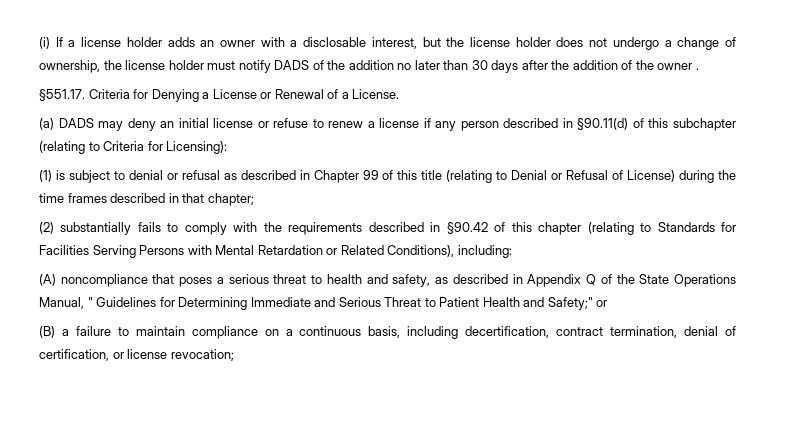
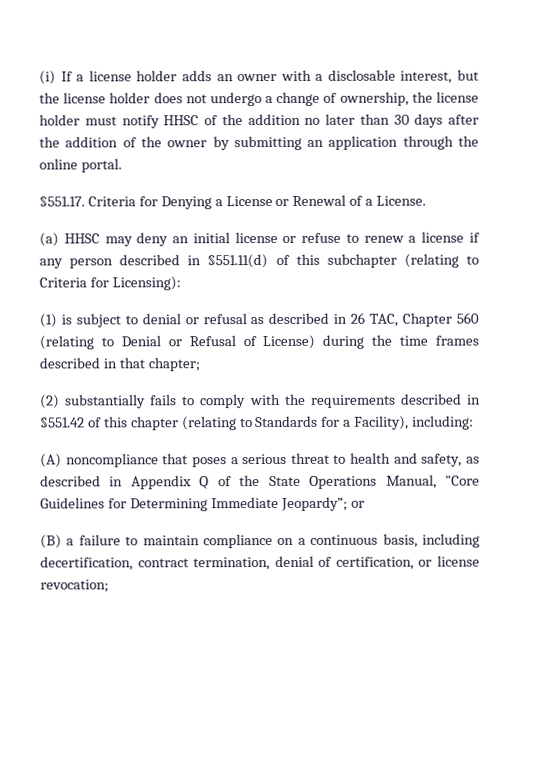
- (i) If a license holder adds an owner with a disclosable interest, but the license holder does not undergo a change of ownership, the license holder must notify DADS of the addition no later than 30 days after the addition of the owner .
+ (i) If a license holder adds an owner with a disclosable interest, but the license holder does not undergo a change of ownership, the license holder must notify HHSC of the addition no later than 30 days after the addition of the owner by submitting an application through the online portal.
- (a) DADS may deny an initial license or refuse to renew a license if any person described in §90.11(d) of this subchapter (relating to Criteria for Licensing):
+ (a) HHSC may deny an initial license or refuse to renew a license if any person described in §551.11(d) of this subchapter (relating to Criteria for Licensing):
- (1) is subject to denial or refusal as described in Chapter 99 of this title (relating to Denial or Refusal of License) during the time frames described in that chapter;
+ (1) is subject to denial or refusal as described in 26 TAC, Chapter 560 (relating to Denial or Refusal of License) during the time frames described in that chapter;
- (2) substantially fails to comply with the requirements described in §90.42 of this chapter (relating to Standards for Facilities Serving Persons with Mental Retardation or Related Conditions), including:
+ (2) substantially fails to comply with the requirements described in §551.42 of this chapter (relating to Standards for a Facility), including:
- (A) noncompliance that poses a serious threat to health and safety, as described in Appendix Q of the State Operations Manual, " Guidelines for Determining Immediate and Serious Threat to Patient Health and Safety;" or
+ (A) noncompliance that poses a serious threat to health and safety, as described in Appendix Q of the State Operations Manual, "Core Guidelines for Determining Immediate Jeopardy”; or

